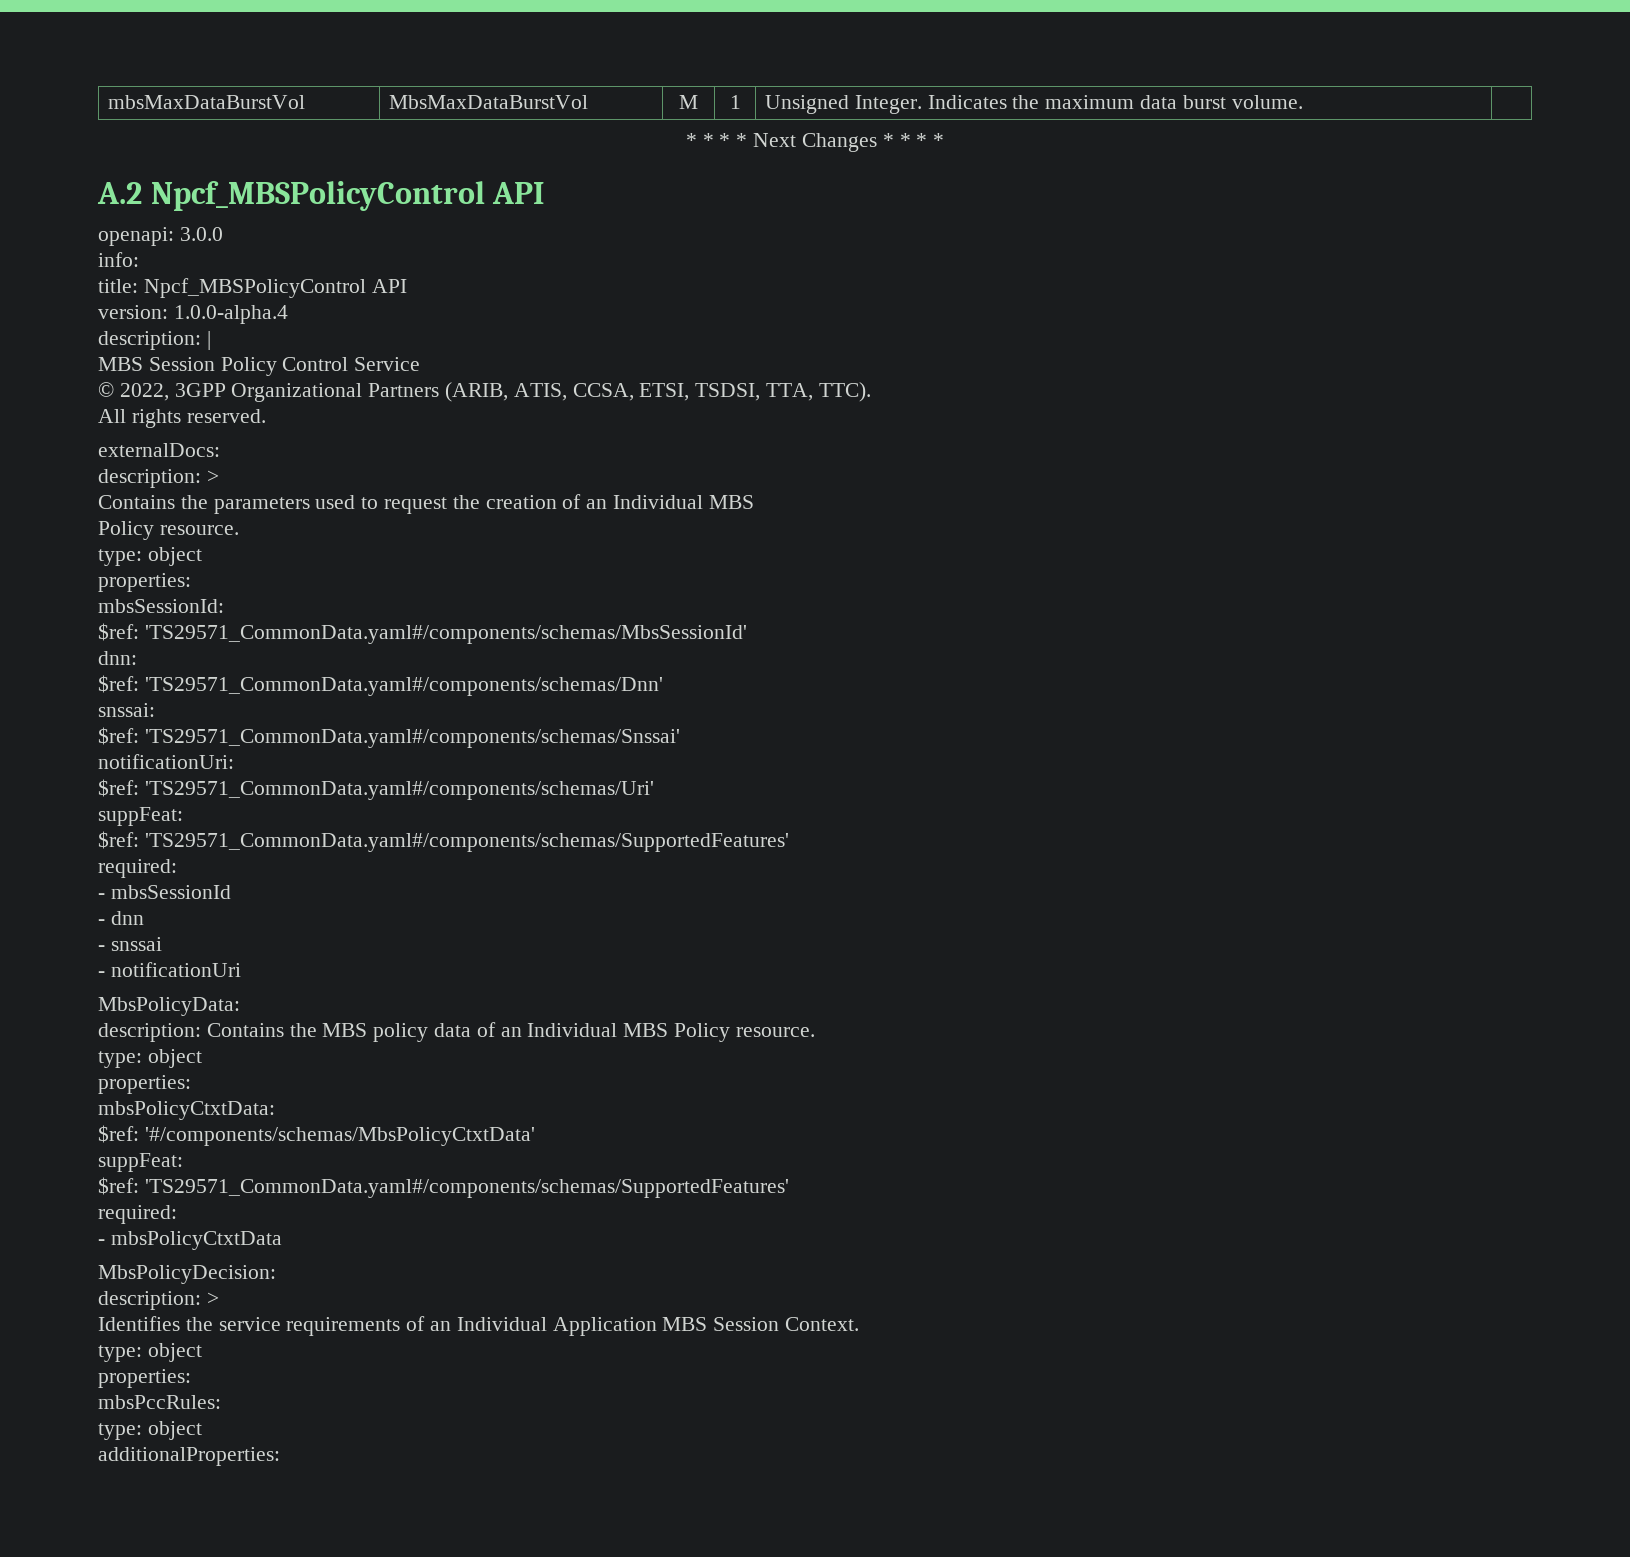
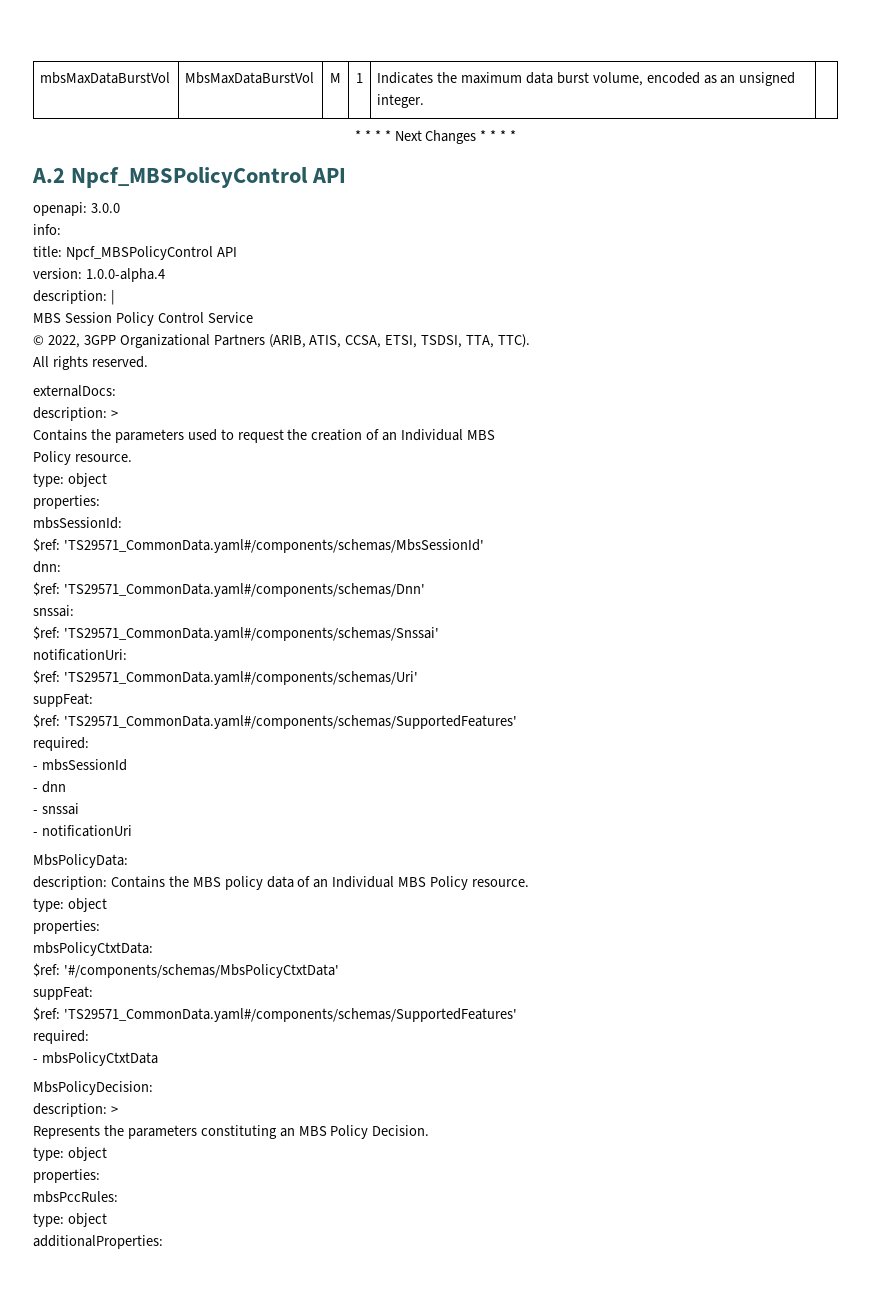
- mbsMaxDataBurstVol | MbsMaxDataBurstVol | M | 1 | Unsigned Integer. Indicates the maximum data burst volume. |
+ mbsMaxDataBurstVol | MbsMaxDataBurstVol | M | 1 | Indicates the maximum data burst volume, encoded as an unsigned integer. |
- Identifies the service requirements of an Individual Application MBS Session Context.
+ Represents the parameters constituting an MBS Policy Decision.

